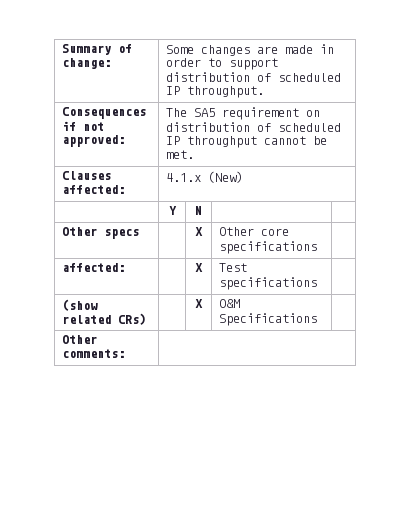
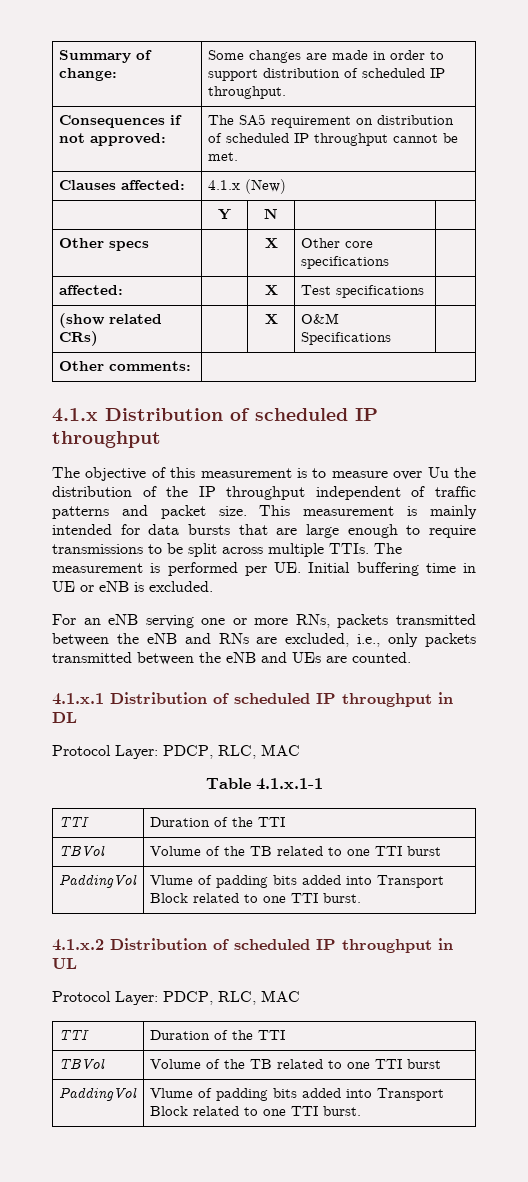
+ 4.1.x Distribution of scheduled IP throughput
+ The objective of this measurement is to measure over Uu the distribution of the IP throughput independent of traffic patterns and packet size. This measurement is mainly intended for data bursts that are large enough to require transmissions to be split across multiple TTIs. The measurement is performed per UE. Initial buffering time in UE or eNB is excluded.
+ For an eNB serving one or more RNs, packets transmitted between the eNB and RNs are excluded, i.e., only packets transmitted between the eNB and UEs are counted.
+ 4.1.x.1 Distribution of scheduled IP throughput in DL
+ Protocol Layer: PDCP, RLC, MAC
+ Table 4.1.x.1-1
+ TTI | Duration of the TTI
+ TBVol | Volume of the TB related to one TTI burst
+ PaddingVol | Vlume of padding bits added into Transport Block related to one TTI burst.
+ 4.1.x.2 Distribution of scheduled IP throughput in UL
+ Protocol Layer: PDCP, RLC, MAC
+ TTI | Duration of the TTI
+ TBVol | Volume of the TB related to one TTI burst
+ PaddingVol | Vlume of padding bits added into Transport Block related to one TTI burst.

